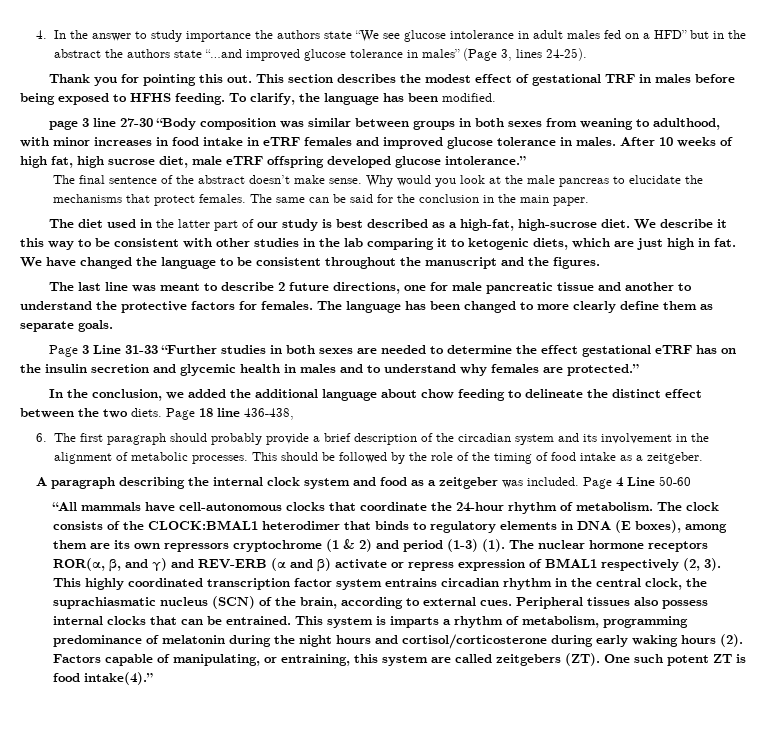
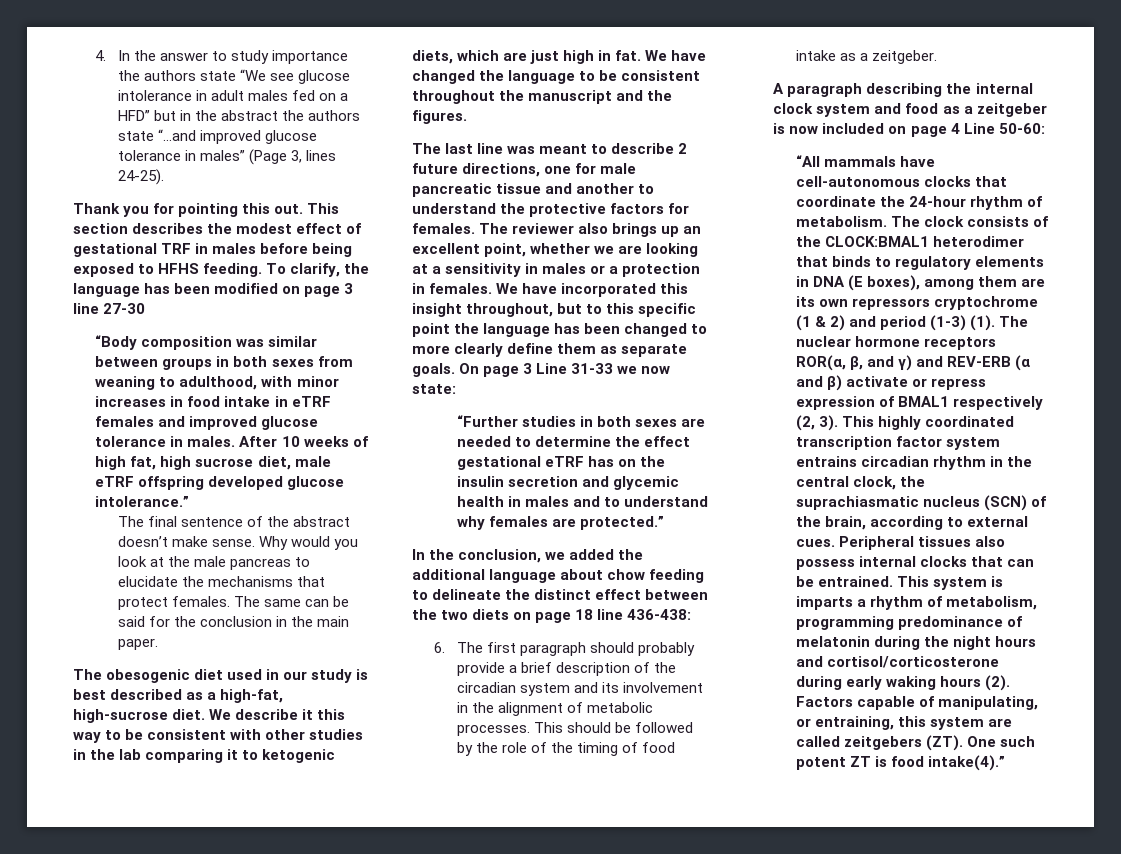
- To clarify, the language has been modified.
- page 3 line 27-30 “Body composition was similar between groups in both sexes from weaning to adulthood, with minor increases in food intake in eTRF females and improved glucose tolerance in males.
+ To clarify, the language has been modified on page 3 line 27-30
+ “Body composition was similar between groups in both sexes from weaning to adulthood, with minor increases in food intake in eTRF females and improved glucose tolerance in males.
- The diet used in the latter part of our study is best described as a high-fat, high-sucrose diet.
+ The obesogenic diet used in our study is best described as a high-fat, high-sucrose diet.
- The language has been changed to more clearly define them as separate goals.
- Page 3 Line 31-33 “Further studies in both sexes are needed to determine the effect gestational eTRF has on the insulin secretion and glycemic health in males and to understand why females are protected.”
+ The reviewer also brings up an excellent point, whether we are looking at a sensitivity in males or a protection in females. We have incorporated this insight throughout, but to this specific point the language has been changed to more clearly define them as separate goals. On page 3 Line 31-33 we now state:
+ “Further studies in both sexes are needed to determine the effect gestational eTRF has on the insulin secretion and glycemic health in males and to understand why females are protected.”
- In the conclusion, we added the additional language about chow feeding to delineate the distinct effect between the two diets. Page 18 line 436-438,
+ In the conclusion, we added the additional language about chow feeding to delineate the distinct effect between the two diets on page 18 line 436-438:
- A paragraph describing the internal clock system and food as a zeitgeber was included. Page 4 Line 50-60
+ A paragraph describing the internal clock system and food as a zeitgeber is now included on page 4 Line 50-60:

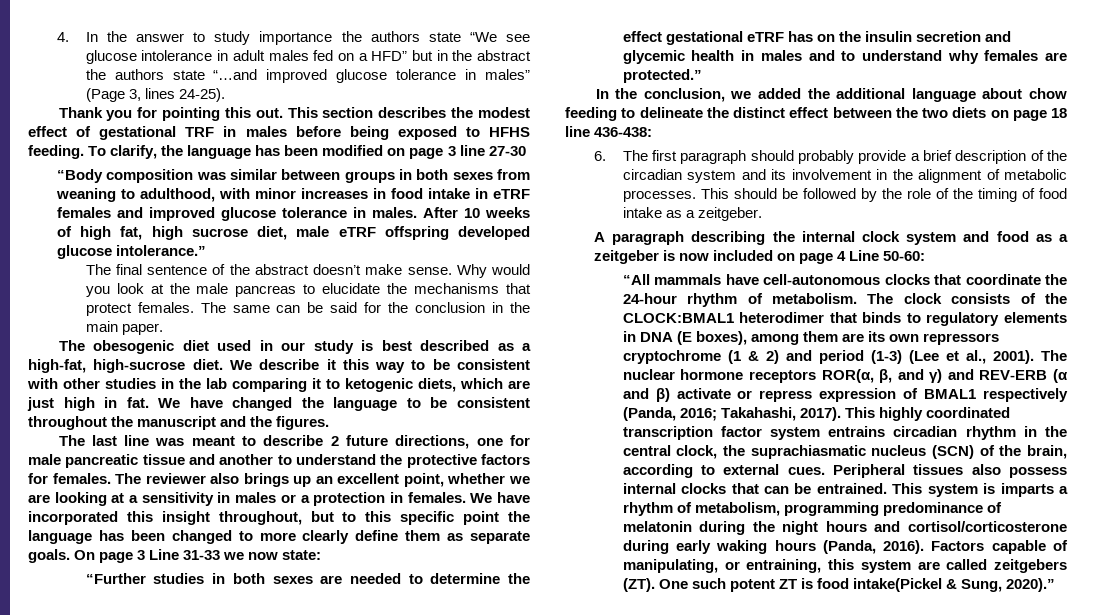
- The clock consists of the CLOCK:BMAL1 heterodimer that binds to regulatory elements in DNA (E boxes), among them are its own repressors cryptochrome (1 & 2) and period (1-3) (1).
+ The clock consists of the CLOCK:BMAL1 heterodimer that binds to regulatory elements in DNA (E boxes), among them are its own repressors cryptochrome (1 & 2) and period (1-3) (Lee et al., 2001).
- The nuclear hormone receptors ROR(α, β, and γ) and REV-ERB (α and β) activate or repress expression of BMAL1 respectively (2, 3).
+ The nuclear hormone receptors ROR(α, β, and γ) and REV-ERB (α and β) activate or repress expression of BMAL1 respectively (Panda, 2016; Takahashi, 2017).
- This system is imparts a rhythm of metabolism, programming predominance of melatonin during the night hours and cortisol/corticosterone during early waking hours (2).
+ This system is imparts a rhythm of metabolism, programming predominance of melatonin during the night hours and cortisol/corticosterone during early waking hours (Panda, 2016).
- Factors capable of manipulating, or entraining, this system are called zeitgebers (ZT). One such potent ZT is food intake(4).”
+ Factors capable of manipulating, or entraining, this system are called zeitgebers (ZT). One such potent ZT is food intake(Pickel & Sung, 2020).”

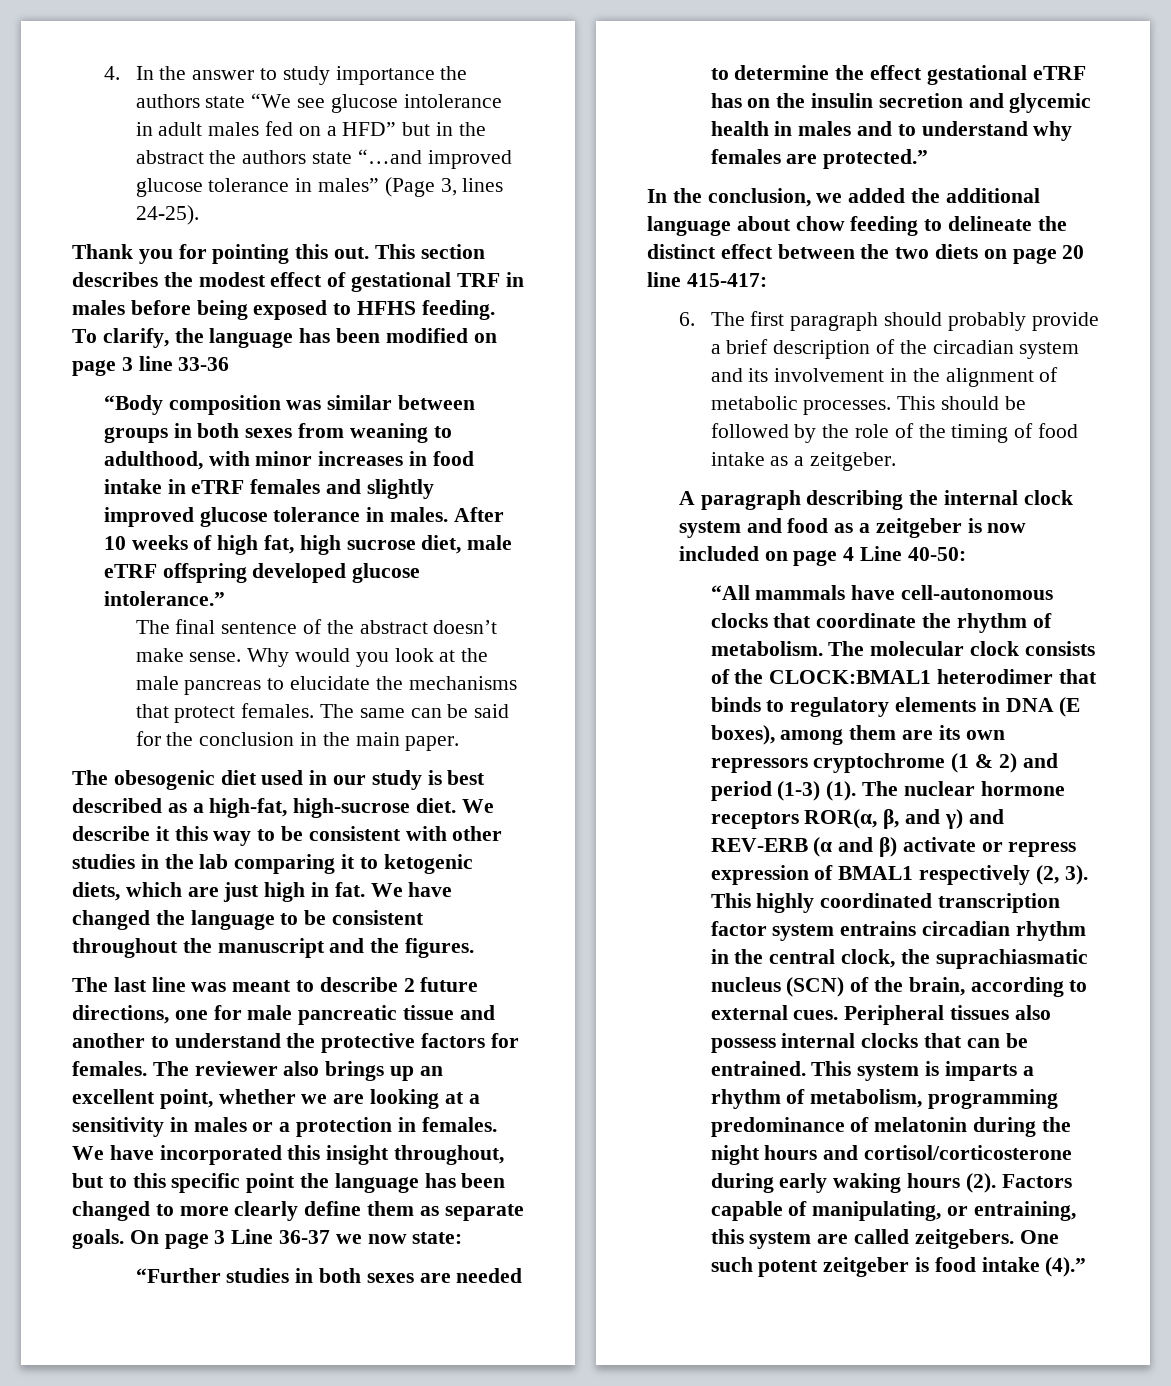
- To clarify, the language has been modified on page 3 line 27-30
+ To clarify, the language has been modified on page 3 line 33-36
- “Body composition was similar between groups in both sexes from weaning to adulthood, with minor increases in food intake in eTRF females and improved glucose tolerance in males.
+ “Body composition was similar between groups in both sexes from weaning to adulthood, with minor increases in food intake in eTRF females and slightly improved glucose tolerance in males.
- On page 3 Line 31-33 we now state:
+ On page 3 Line 36-37 we now state:
- In the conclusion, we added the additional language about chow feeding to delineate the distinct effect between the two diets on page 18 line 436-438:
+ In the conclusion, we added the additional language about chow feeding to delineate the distinct effect between the two diets on page 20 line 415-417:
- A paragraph describing the internal clock system and food as a zeitgeber is now included on page 4 Line 50-60:
+ A paragraph describing the internal clock system and food as a zeitgeber is now included on page 4 Line 40-50:
- “All mammals have cell-autonomous clocks that coordinate the 24-hour rhythm of metabolism.
+ “All mammals have cell-autonomous clocks that coordinate the rhythm of metabolism.
- The clock consists of the CLOCK:BMAL1 heterodimer that binds to regulatory elements in DNA (E boxes), among them are its own repressors cryptochrome (1 & 2) and period (1-3) (Lee et al., 2001).
+ The molecular clock consists of the CLOCK:BMAL1 heterodimer that binds to regulatory elements in DNA (E boxes), among them are its own repressors cryptochrome (1 & 2) and period (1-3) (1).
- The nuclear hormone receptors ROR(α, β, and γ) and REV-ERB (α and β) activate or repress expression of BMAL1 respectively (Panda, 2016; Takahashi, 2017).
+ The nuclear hormone receptors ROR(α, β, and γ) and REV-ERB (α and β) activate or repress expression of BMAL1 respectively (2, 3).
- This system is imparts a rhythm of metabolism, programming predominance of melatonin during the night hours and cortisol/corticosterone during early waking hours (Panda, 2016).
+ This system is imparts a rhythm of metabolism, programming predominance of melatonin during the night hours and cortisol/corticosterone during early waking hours (2).
- Factors capable of manipulating, or entraining, this system are called zeitgebers (ZT). One such potent ZT is food intake(Pickel & Sung, 2020).”
+ Factors capable of manipulating, or entraining, this system are called zeitgebers. One such potent zeitgeber is food intake (4).”

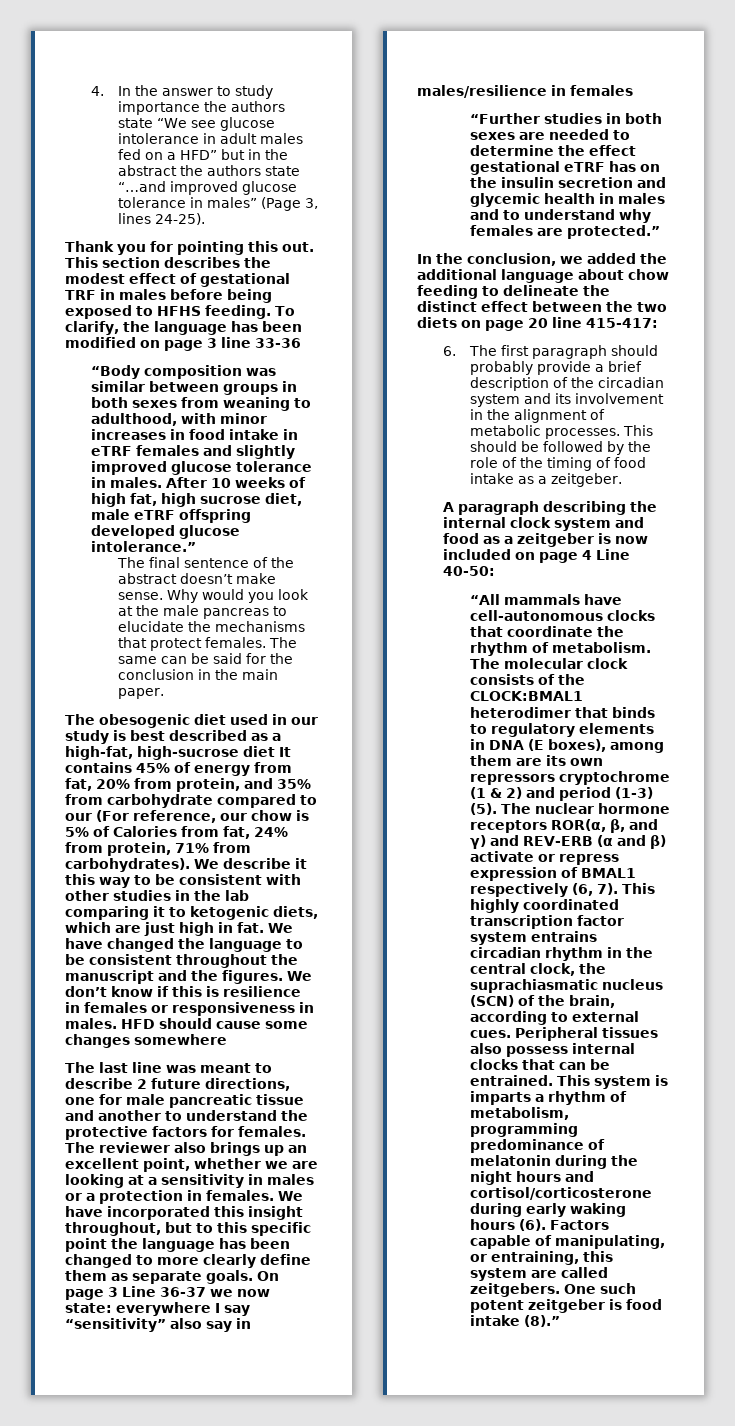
- The obesogenic diet used in our study is best described as a high-fat, high-sucrose diet.
+ The obesogenic diet used in our study is best described as a high-fat, high-sucrose diet It contains 45% of energy from fat, 20% from protein, and 35% from carbohydrate compared to our (For reference, our chow is 5% of Calories from fat, 24% from protein, 71% from carbohydrates).
+ We don’t know if this is resilience in females or responsiveness in males. HFD should cause some changes somewhere
- On page 3 Line 36-37 we now state:
+ On page 3 Line 36-37 we now state: everywhere I say “sensitivity” also say in males/resilience in females
- The molecular clock consists of the CLOCK:BMAL1 heterodimer that binds to regulatory elements in DNA (E boxes), among them are its own repressors cryptochrome (1 & 2) and period (1-3) (1).
+ The molecular clock consists of the CLOCK:BMAL1 heterodimer that binds to regulatory elements in DNA (E boxes), among them are its own repressors cryptochrome (1 & 2) and period (1-3) (5).
- The nuclear hormone receptors ROR(α, β, and γ) and REV-ERB (α and β) activate or repress expression of BMAL1 respectively (2, 3).
+ The nuclear hormone receptors ROR(α, β, and γ) and REV-ERB (α and β) activate or repress expression of BMAL1 respectively (6, 7).
- This system is imparts a rhythm of metabolism, programming predominance of melatonin during the night hours and cortisol/corticosterone during early waking hours (2).
+ This system is imparts a rhythm of metabolism, programming predominance of melatonin during the night hours and cortisol/corticosterone during early waking hours (6).
- One such potent zeitgeber is food intake (4).”
+ One such potent zeitgeber is food intake (8).”

